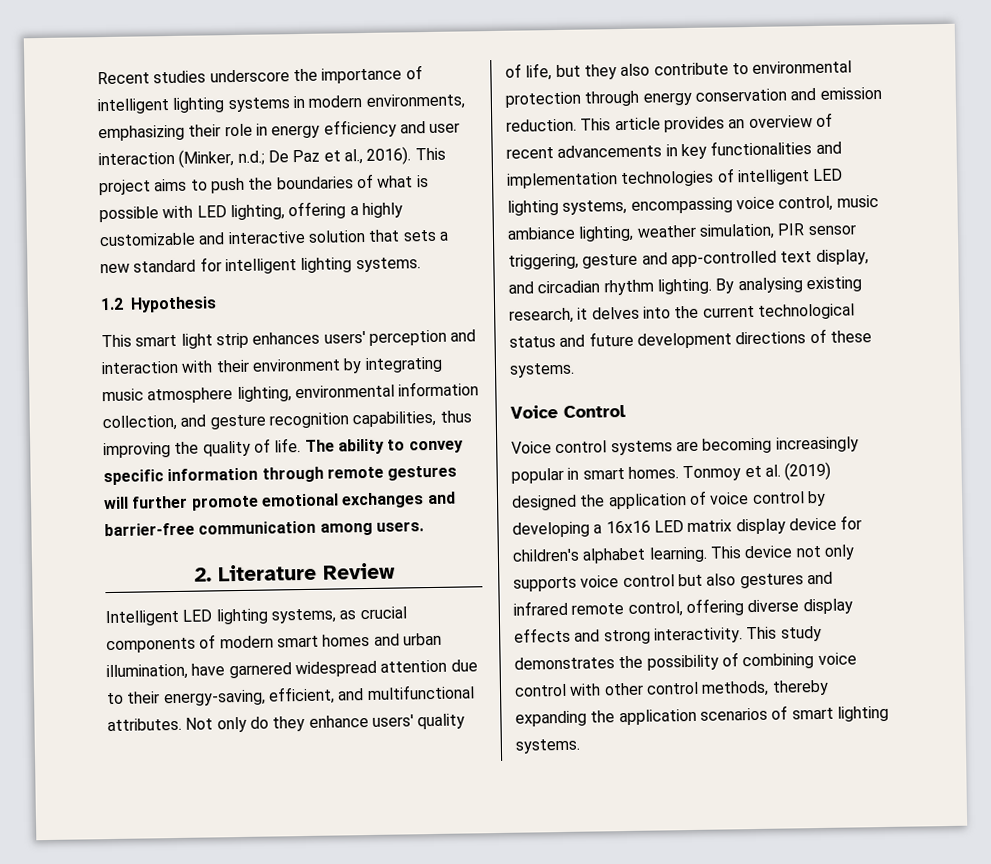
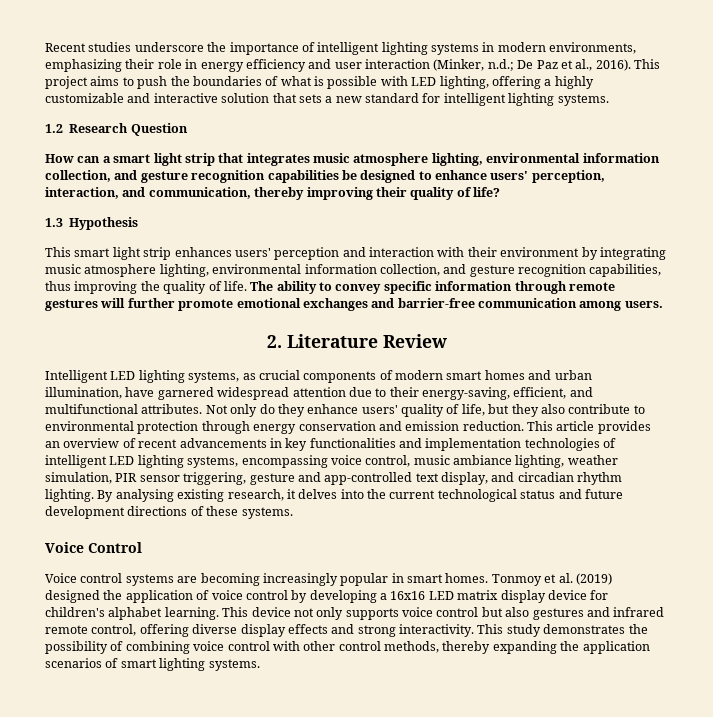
- 1.2 Hypothesis
+ 1.2 Research Question
+ How can a smart light strip that integrates music atmosphere lighting, environmental information collection, and gesture recognition capabilities be designed to enhance users' perception, interaction, and communication, thereby improving their quality of life?
+ 1.3 Hypothesis

